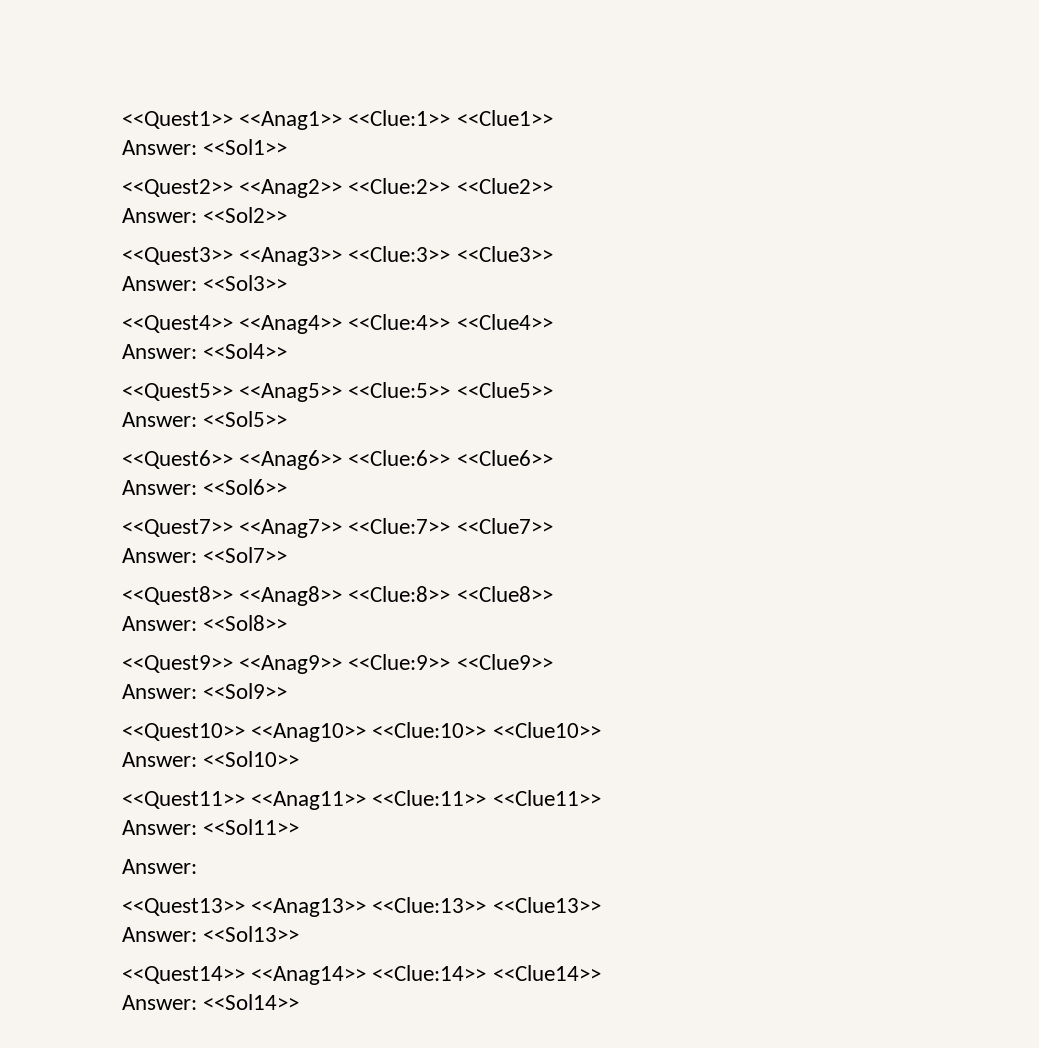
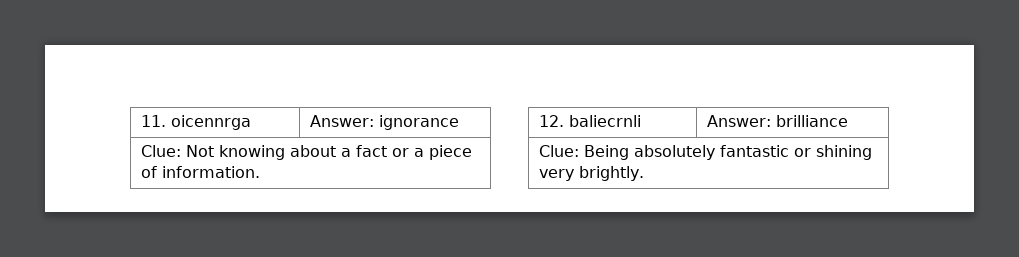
- <<Quest1>> <<Anag1>> <<Clue:1>> <<Clue1>>
- Answer: <<Sol1>>
- <<Quest2>> <<Anag2>> <<Clue:2>> <<Clue2>>
- Answer: <<Sol2>>
- <<Quest3>> <<Anag3>> <<Clue:3>> <<Clue3>>
- Answer: <<Sol3>>
- <<Quest4>> <<Anag4>> <<Clue:4>> <<Clue4>>
- Answer: <<Sol4>>
- <<Quest5>> <<Anag5>> <<Clue:5>> <<Clue5>>
- Answer: <<Sol5>>
- <<Quest6>> <<Anag6>> <<Clue:6>> <<Clue6>>
- Answer: <<Sol6>>
- <<Quest7>> <<Anag7>> <<Clue:7>> <<Clue7>>
- Answer: <<Sol7>>
- <<Quest8>> <<Anag8>> <<Clue:8>> <<Clue8>>
- Answer: <<Sol8>>
- <<Quest9>> <<Anag9>> <<Clue:9>> <<Clue9>>
- Answer: <<Sol9>>
- <<Quest10>> <<Anag10>> <<Clue:10>> <<Clue10>>
- Answer: <<Sol10>>
- <<Quest11>> <<Anag11>> <<Clue:11>> <<Clue11>>
- Answer: <<Sol11>>
- Answer:
- <<Quest13>> <<Anag13>> <<Clue:13>> <<Clue13>>
- Answer: <<Sol13>>
- <<Quest14>> <<Anag14>> <<Clue:14>> <<Clue14>>
- Answer: <<Sol14>>
+ 11. oicennrga | Answer: ignorance
+ Clue: Not knowing about a fact or a piece of information.
+ 12. baliecrnli | Answer: brilliance
+ Clue: Being absolutely fantastic or shining very brightly.

